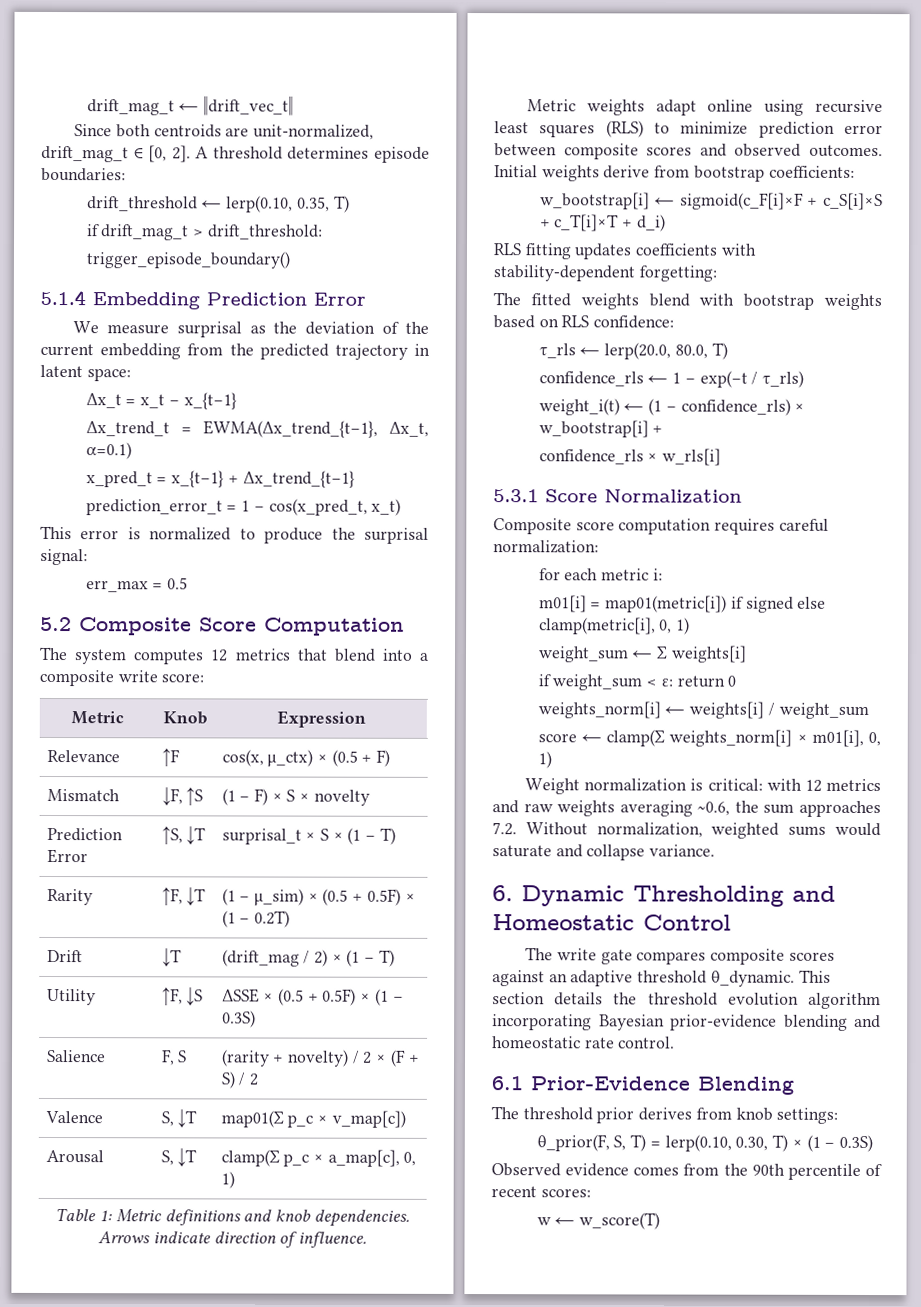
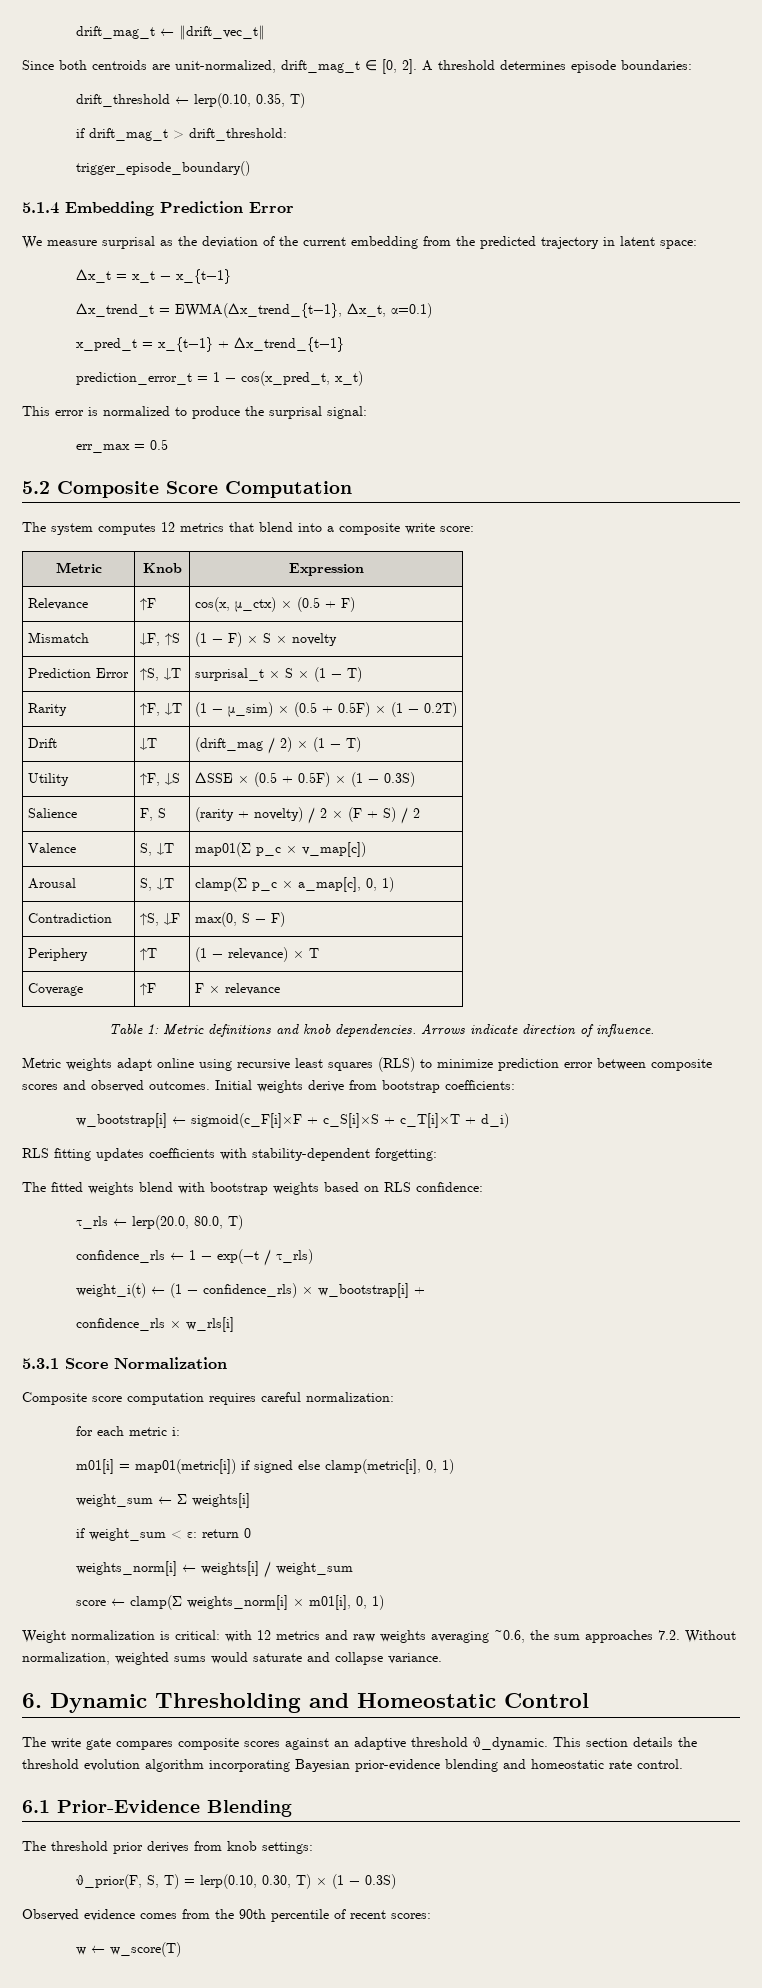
+ Contradiction | ↑S, ↓F | max(0, S − F)
+ Periphery | ↑T | (1 − relevance) × T
+ Coverage | ↑F | F × relevance

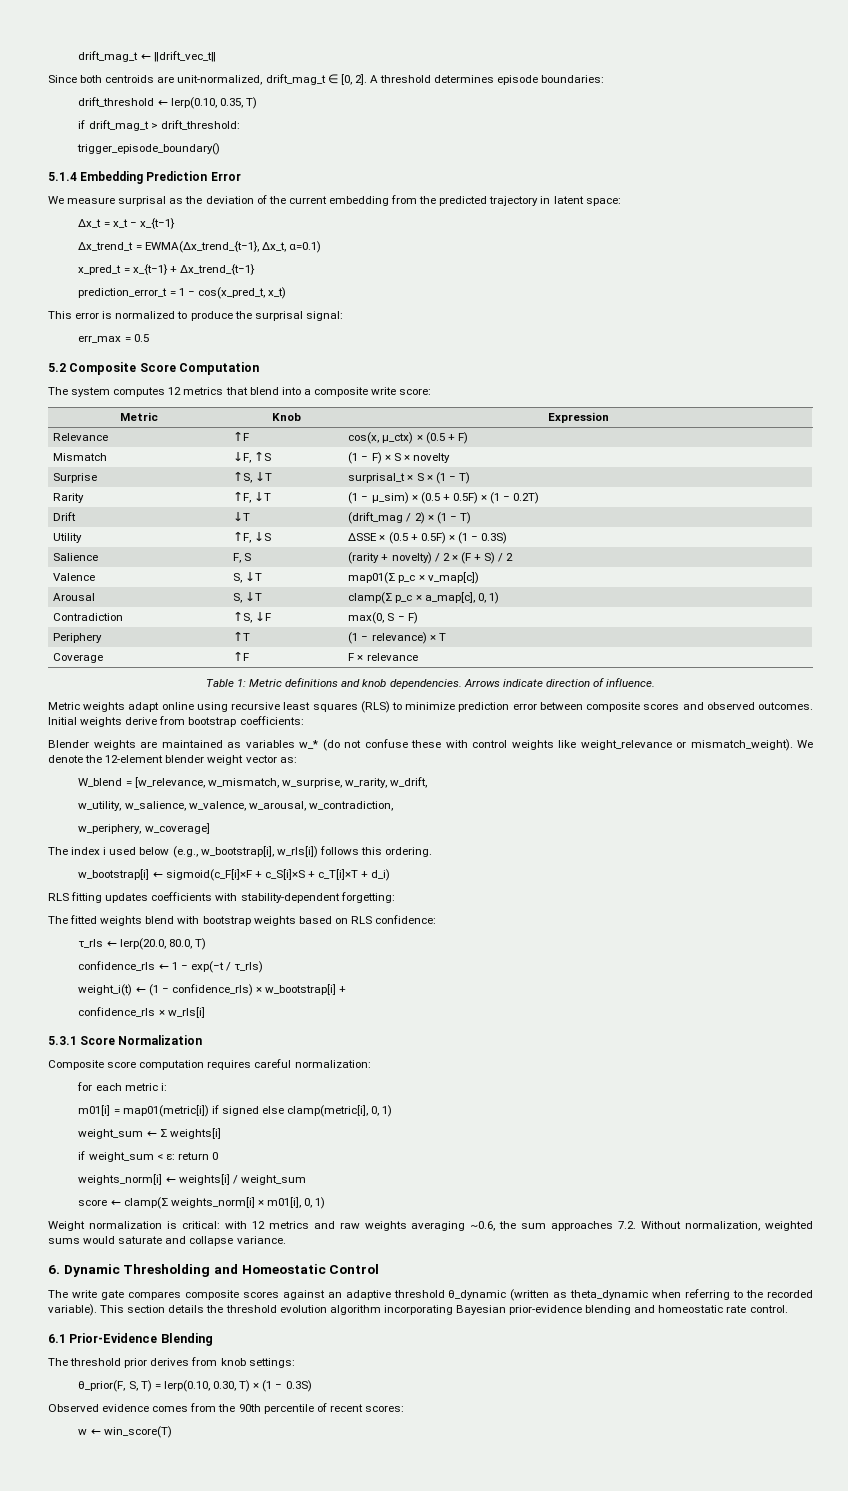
- Prediction Error | ↑S, ↓T | surprisal_t × S × (1 − T)
+ Surprise | ↑S, ↓T | surprisal_t × S × (1 − T)
+ Blender weights are maintained as variables w_* (do not confuse these with control weights like weight_relevance or mismatch_weight). We denote the 12-element blender weight vector as:
+ W_blend = [w_relevance, w_mismatch, w_surprise, w_rarity, w_drift,
+ w_utility, w_salience, w_valence, w_arousal, w_contradiction,
+ w_periphery, w_coverage]
+ The index i used below (e.g., w_bootstrap[i], w_rls[i]) follows this ordering.
- The write gate compares composite scores against an adaptive threshold θ_dynamic.
+ The write gate compares composite scores against an adaptive threshold θ_dynamic (written as theta_dynamic when referring to the recorded variable).
- w ← w_score(T)
+ w ← win_score(T)

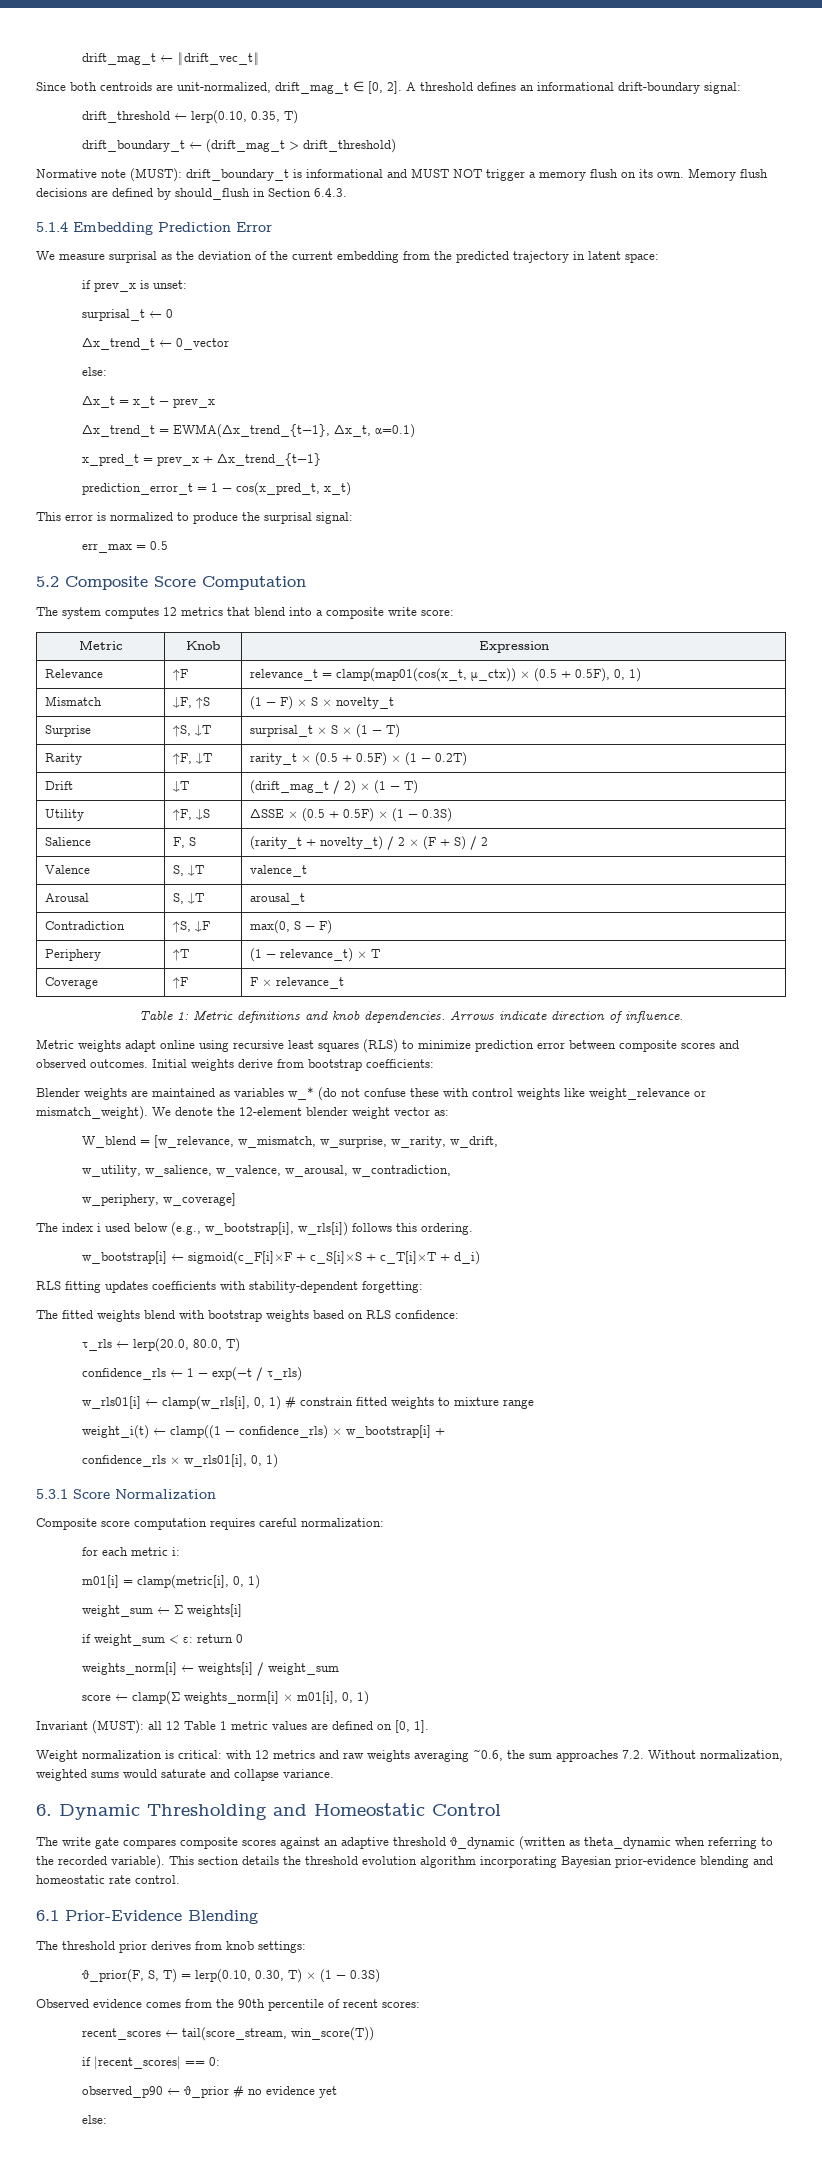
- A threshold determines episode boundaries:
+ A threshold defines an informational drift-boundary signal:
- if drift_mag_t > drift_threshold:
- trigger_episode_boundary()
+ drift_boundary_t ← (drift_mag_t > drift_threshold)
+ Normative note (MUST): drift_boundary_t is informational and MUST NOT trigger a memory flush on its own. Memory flush decisions are defined by should_flush in Section 6.4.3.
+ if prev_x is unset:
+ surprisal_t ← 0
+ Δx_trend_t ← 0_vector
+ else:
- Δx_t = x_t − x_{t−1}
+ Δx_t = x_t − prev_x
- x_pred_t = x_{t−1} + Δx_trend_{t−1}
+ x_pred_t = prev_x + Δx_trend_{t−1}
- Relevance | ↑F | cos(x, μ_ctx) × (0.5 + F)
+ Relevance | ↑F | relevance_t = clamp(map01(cos(x_t, μ_ctx)) × (0.5 + 0.5F), 0, 1)
- Mismatch | ↓F, ↑S | (1 − F) × S × novelty
+ Mismatch | ↓F, ↑S | (1 − F) × S × novelty_t
- Rarity | ↑F, ↓T | (1 − μ_sim) × (0.5 + 0.5F) × (1 − 0.2T)
+ Rarity | ↑F, ↓T | rarity_t × (0.5 + 0.5F) × (1 − 0.2T)
- Drift | ↓T | (drift_mag / 2) × (1 − T)
+ Drift | ↓T | (drift_mag_t / 2) × (1 − T)
- Salience | F, S | (rarity + novelty) / 2 × (F + S) / 2
+ Salience | F, S | (rarity_t + novelty_t) / 2 × (F + S) / 2
- Valence | S, ↓T | map01(Σ p_c × v_map[c])
+ Valence | S, ↓T | valence_t
- Arousal | S, ↓T | clamp(Σ p_c × a_map[c], 0, 1)
+ Arousal | S, ↓T | arousal_t
- Periphery | ↑T | (1 − relevance) × T
+ Periphery | ↑T | (1 − relevance_t) × T
- Coverage | ↑F | F × relevance
+ Coverage | ↑F | F × relevance_t
+ w_rls01[i] ← clamp(w_rls[i], 0, 1) # constrain fitted weights to mixture range
- weight_i(t) ← (1 − confidence_rls) × w_bootstrap[i] +
+ weight_i(t) ← clamp((1 − confidence_rls) × w_bootstrap[i] +
- confidence_rls × w_rls[i]
+ confidence_rls × w_rls01[i], 0, 1)
- m01[i] = map01(metric[i]) if signed else clamp(metric[i], 0, 1)
+ m01[i] = clamp(metric[i], 0, 1)
+ Invariant (MUST): all 12 Table 1 metric values are defined on [0, 1].
- w ← win_score(T)
+ recent_scores ← tail(score_stream, win_score(T))
+ if |recent_scores| == 0:
+ observed_p90 ← θ_prior # no evidence yet
+ else:

